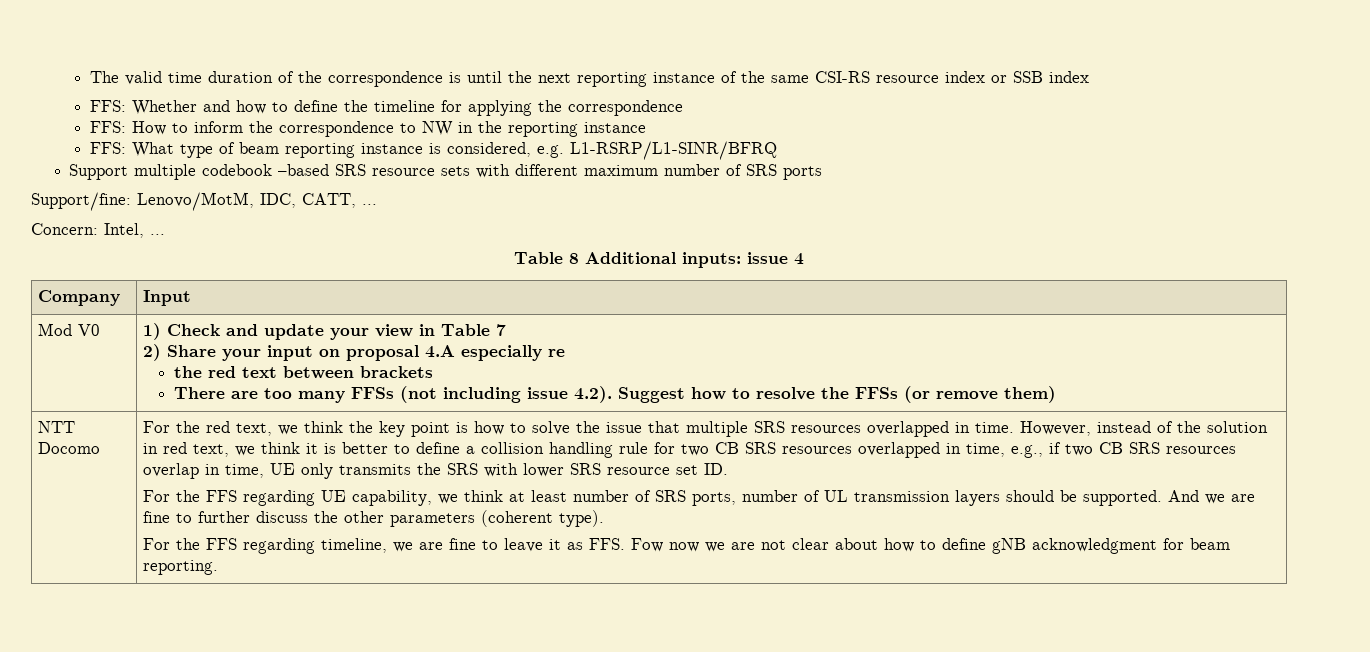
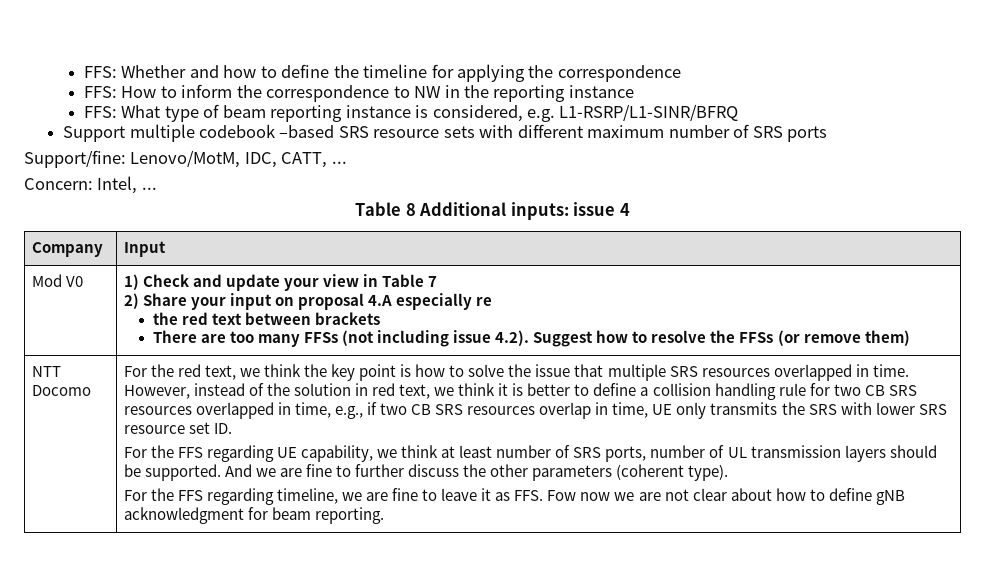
- The valid time duration of the correspondence is until the next reporting instance of the same CSI-RS resource index or SSB index

